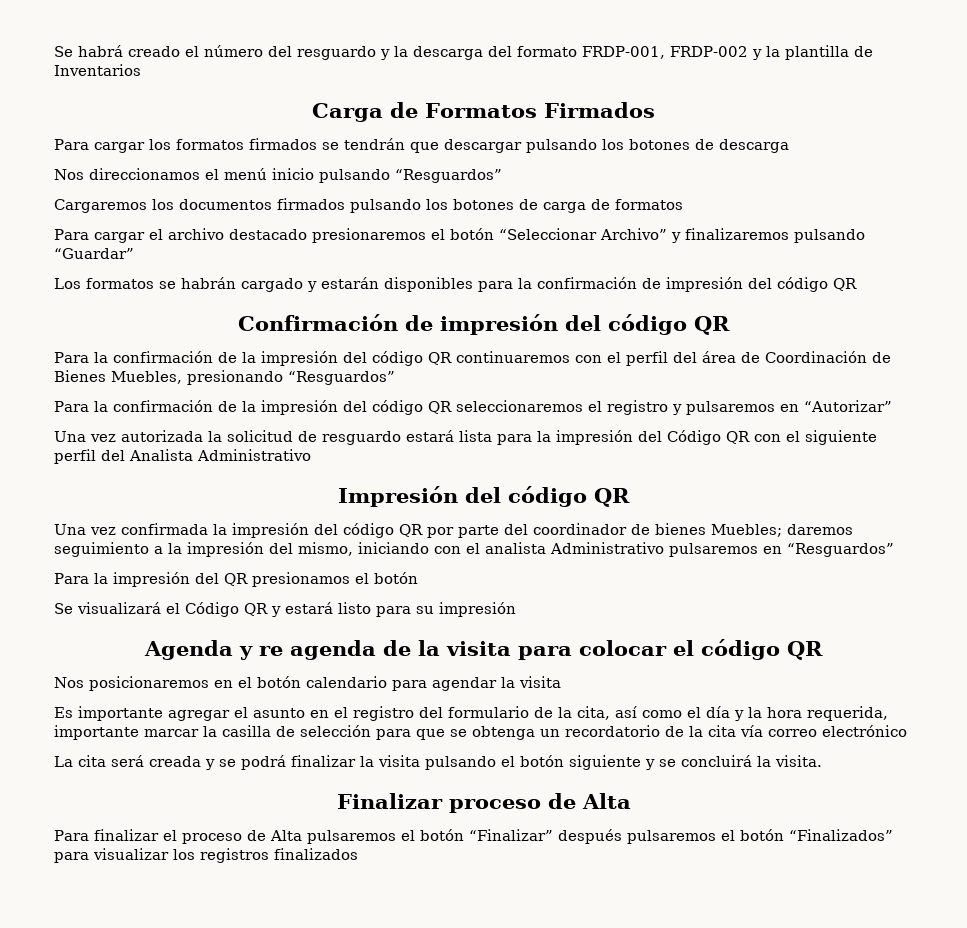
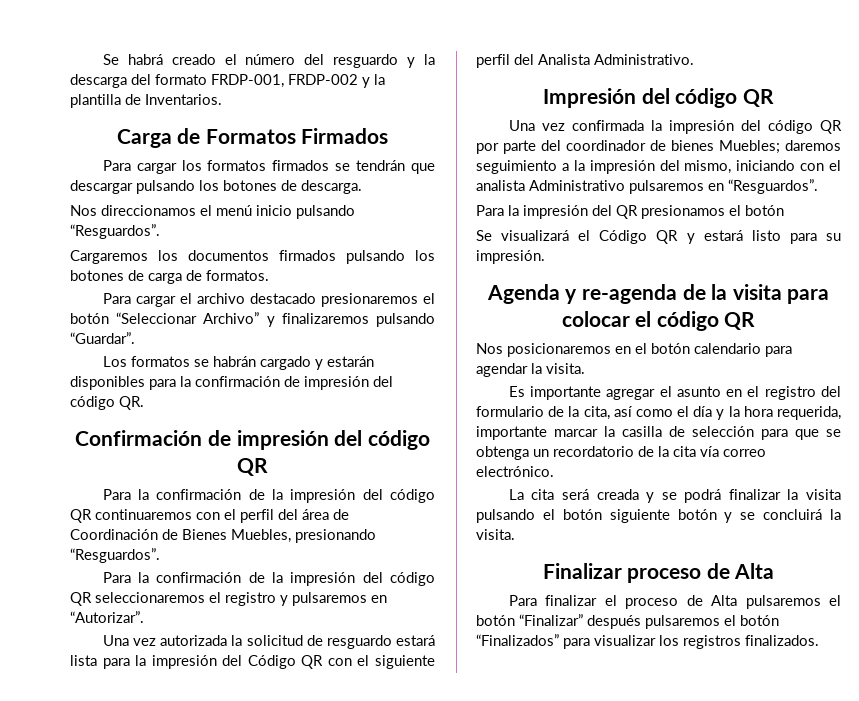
- Se habrá creado el número del resguardo y la descarga del formato FRDP-001, FRDP-002 y la plantilla de Inventarios
+ Se habrá creado el número del resguardo y la descarga del formato FRDP-001, FRDP-002 y la plantilla de Inventarios.
- Para cargar los formatos firmados se tendrán que descargar pulsando los botones de descarga
+ Para cargar los formatos firmados se tendrán que descargar pulsando los botones de descarga.
- Nos direccionamos el menú inicio pulsando “Resguardos”
+ Nos direccionamos el menú inicio pulsando “Resguardos”.
- Cargaremos los documentos firmados pulsando los botones de carga de formatos
+ Cargaremos los documentos firmados pulsando los botones de carga de formatos.
- Para cargar el archivo destacado presionaremos el botón “Seleccionar Archivo” y finalizaremos pulsando “Guardar”
+ Para cargar el archivo destacado presionaremos el botón “Seleccionar Archivo” y finalizaremos pulsando “Guardar”.
- Los formatos se habrán cargado y estarán disponibles para la confirmación de impresión del código QR
+ Los formatos se habrán cargado y estarán disponibles para la confirmación de impresión del código QR.
- Para la confirmación de la impresión del código QR continuaremos con el perfil del área de Coordinación de Bienes Muebles, presionando “Resguardos”
+ Para la confirmación de la impresión del código QR continuaremos con el perfil del área de Coordinación de Bienes Muebles, presionando “Resguardos”.
- Para la confirmación de la impresión del código QR seleccionaremos el registro y pulsaremos en “Autorizar”
+ Para la confirmación de la impresión del código QR seleccionaremos el registro y pulsaremos en “Autorizar”.
- Una vez autorizada la solicitud de resguardo estará lista para la impresión del Código QR con el siguiente perfil del Analista Administrativo
+ Una vez autorizada la solicitud de resguardo estará lista para la impresión del Código QR con el siguiente perfil del Analista Administrativo.
- Una vez confirmada la impresión del código QR por parte del coordinador de bienes Muebles; daremos seguimiento a la impresión del mismo, iniciando con el analista Administrativo pulsaremos en “Resguardos”
+ Una vez confirmada la impresión del código QR por parte del coordinador de bienes Muebles; daremos seguimiento a la impresión del mismo, iniciando con el analista Administrativo pulsaremos en “Resguardos”.
- Se visualizará el Código QR y estará listo para su impresión
+ Se visualizará el Código QR y estará listo para su impresión.
- Agenda y re agenda de la visita para colocar el código QR
+ Agenda y re-agenda de la visita para colocar el código QR
- Nos posicionaremos en el botón calendario para agendar la visita
+ Nos posicionaremos en el botón calendario para agendar la visita.
- Es importante agregar el asunto en el registro del formulario de la cita, así como el día y la hora requerida, importante marcar la casilla de selección para que se obtenga un recordatorio de la cita vía correo electrónico
+ Es importante agregar el asunto en el registro del formulario de la cita, así como el día y la hora requerida, importante marcar la casilla de selección para que se obtenga un recordatorio de la cita vía correo electrónico.
- La cita será creada y se podrá finalizar la visita pulsando el botón siguiente y se concluirá la visita.
+ La cita será creada y se podrá finalizar la visita pulsando el botón siguiente botón y se concluirá la visita.
- Para finalizar el proceso de Alta pulsaremos el botón “Finalizar” después pulsaremos el botón “Finalizados” para visualizar los registros finalizados
+ Para finalizar el proceso de Alta pulsaremos el botón “Finalizar” después pulsaremos el botón “Finalizados” para visualizar los registros finalizados.

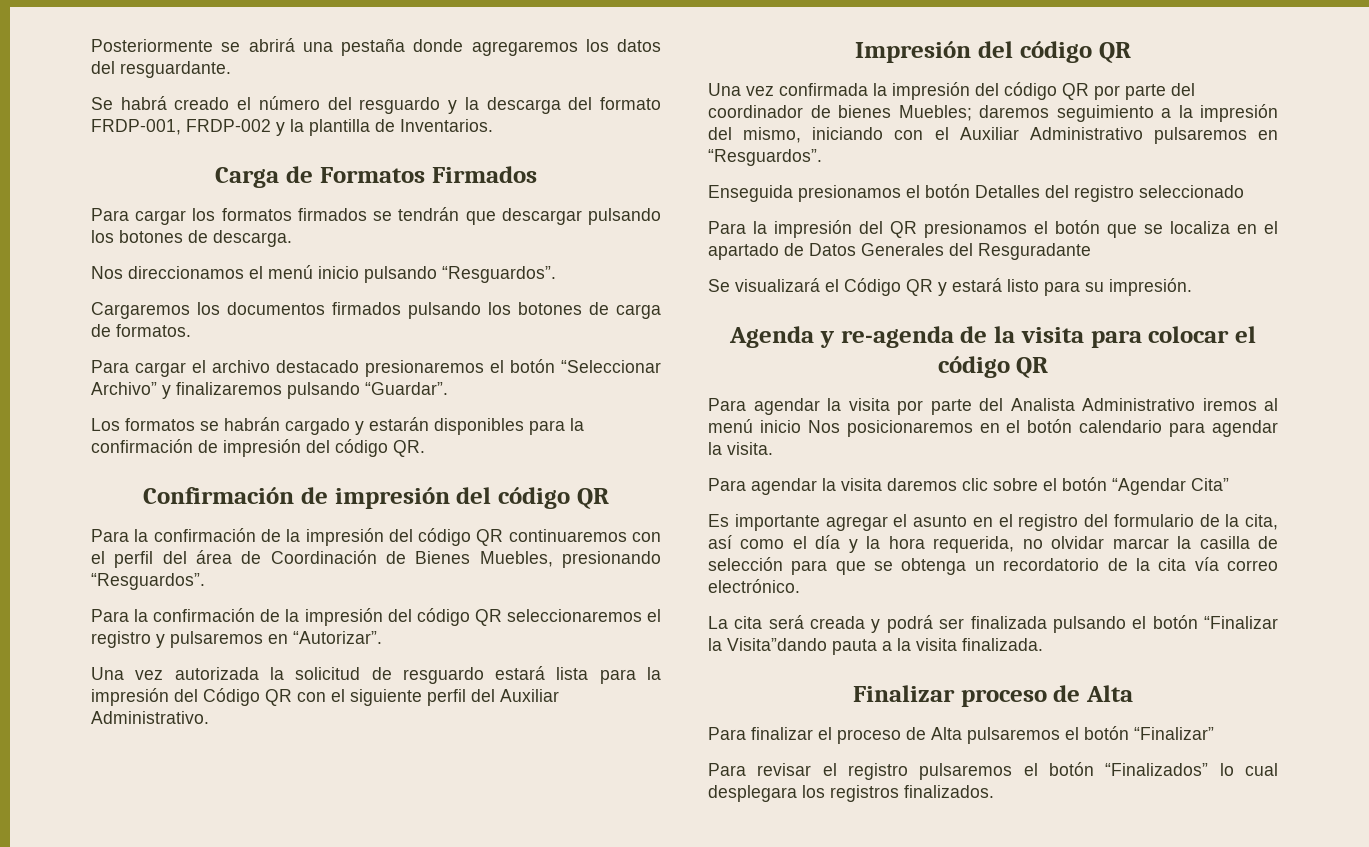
+ Posteriormente se abrirá una pestaña donde agregaremos los datos del resguardante.
- Una vez autorizada la solicitud de resguardo estará lista para la impresión del Código QR con el siguiente perfil del Analista Administrativo.
+ Una vez autorizada la solicitud de resguardo estará lista para la impresión del Código QR con el siguiente perfil del Auxiliar Administrativo.
- Una vez confirmada la impresión del código QR por parte del coordinador de bienes Muebles; daremos seguimiento a la impresión del mismo, iniciando con el analista Administrativo pulsaremos en “Resguardos”.
+ Una vez confirmada la impresión del código QR por parte del coordinador de bienes Muebles; daremos seguimiento a la impresión del mismo, iniciando con el Auxiliar Administrativo pulsaremos en “Resguardos”.
+ Enseguida presionamos el botón Detalles del registro seleccionado
- Para la impresión del QR presionamos el botón
+ Para la impresión del QR presionamos el botón que se localiza en el apartado de Datos Generales del Resguradante
- Nos posicionaremos en el botón calendario para agendar la visita.
+ Para agendar la visita por parte del Analista Administrativo iremos al menú inicio Nos posicionaremos en el botón calendario para agendar la visita.
+ Para agendar la visita daremos clic sobre el botón “Agendar Cita”
- Es importante agregar el asunto en el registro del formulario de la cita, así como el día y la hora requerida, importante marcar la casilla de selección para que se obtenga un recordatorio de la cita vía correo electrónico.
+ Es importante agregar el asunto en el registro del formulario de la cita, así como el día y la hora requerida, no olvidar marcar la casilla de selección para que se obtenga un recordatorio de la cita vía correo electrónico.
- La cita será creada y se podrá finalizar la visita pulsando el botón siguiente botón y se concluirá la visita.
+ La cita será creada y podrá ser finalizada pulsando el botón “Finalizar la Visita”dando pauta a la visita finalizada.
- Para finalizar el proceso de Alta pulsaremos el botón “Finalizar” después pulsaremos el botón “Finalizados” para visualizar los registros finalizados.
+ Para finalizar el proceso de Alta pulsaremos el botón “Finalizar”
+ Para revisar el registro pulsaremos el botón “Finalizados” lo cual desplegara los registros finalizados.

